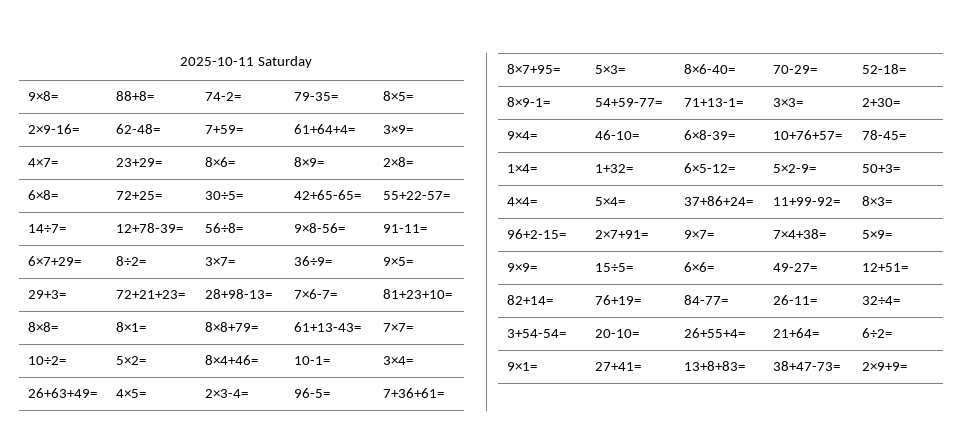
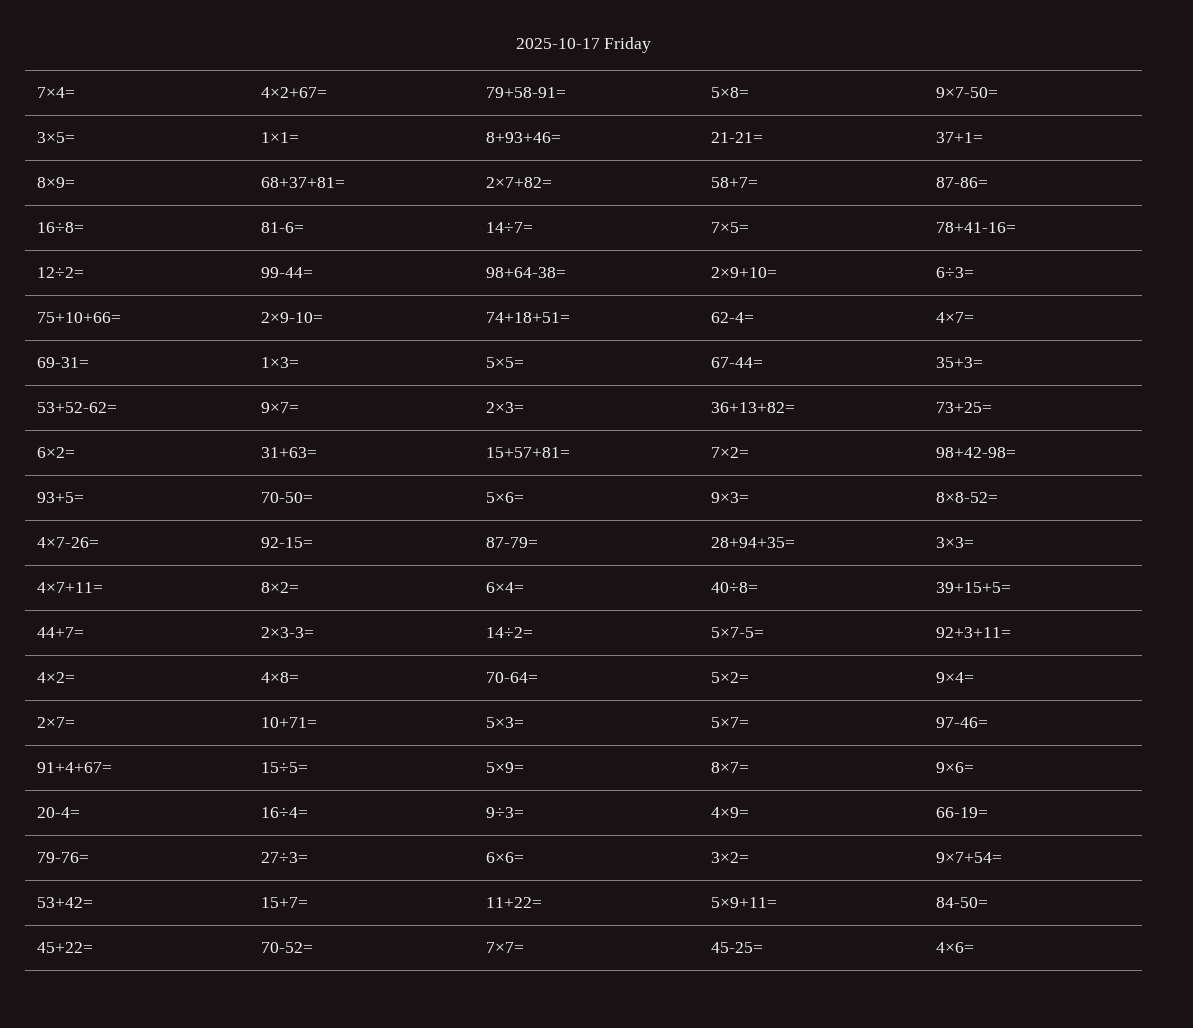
- 2025-10-11 Saturday
- 9×8= | 88+8= | 74-2= | 79-35= | 8×5=
- 2×9-16= | 62-48= | 7+59= | 61+64+4= | 3×9=
- 4×7= | 23+29= | 8×6= | 8×9= | 2×8=
- 6×8= | 72+25= | 30÷5= | 42+65-65= | 55+22-57=
- 14÷7= | 12+78-39= | 56÷8= | 9×8-56= | 91-11=
- 6×7+29= | 8÷2= | 3×7= | 36÷9= | 9×5=
- 29+3= | 72+21+23= | 28+98-13= | 7×6-7= | 81+23+10=
- 8×8= | 8×1= | 8×8+79= | 61+13-43= | 7×7=
- 10÷2= | 5×2= | 8×4+46= | 10-1= | 3×4=
- 26+63+49= | 4×5= | 2×3-4= | 96-5= | 7+36+61=
- 8×7+95= | 5×3= | 8×6-40= | 70-29= | 52-18=
- 8×9-1= | 54+59-77= | 71+13-1= | 3×3= | 2+30=
- 9×4= | 46-10= | 6×8-39= | 10+76+57= | 78-45=
- 1×4= | 1+32= | 6×5-12= | 5×2-9= | 50+3=
- 4×4= | 5×4= | 37+86+24= | 11+99-92= | 8×3=
- 96+2-15= | 2×7+91= | 9×7= | 7×4+38= | 5×9=
- 9×9= | 15÷5= | 6×6= | 49-27= | 12+51=
- 82+14= | 76+19= | 84-77= | 26-11= | 32÷4=
- 3+54-54= | 20-10= | 26+55+4= | 21+64= | 6÷2=
- 9×1= | 27+41= | 13+8+83= | 38+47-73= | 2×9+9=
+ 2025-10-17 Friday
+ 7×4= | 4×2+67= | 79+58-91= | 5×8= | 9×7-50=
+ 3×5= | 1×1= | 8+93+46= | 21-21= | 37+1=
+ 8×9= | 68+37+81= | 2×7+82= | 58+7= | 87-86=
+ 16÷8= | 81-6= | 14÷7= | 7×5= | 78+41-16=
+ 12÷2= | 99-44= | 98+64-38= | 2×9+10= | 6÷3=
+ 75+10+66= | 2×9-10= | 74+18+51= | 62-4= | 4×7=
+ 69-31= | 1×3= | 5×5= | 67-44= | 35+3=
+ 53+52-62= | 9×7= | 2×3= | 36+13+82= | 73+25=
+ 6×2= | 31+63= | 15+57+81= | 7×2= | 98+42-98=
+ 93+5= | 70-50= | 5×6= | 9×3= | 8×8-52=
+ 4×7-26= | 92-15= | 87-79= | 28+94+35= | 3×3=
+ 4×7+11= | 8×2= | 6×4= | 40÷8= | 39+15+5=
+ 44+7= | 2×3-3= | 14÷2= | 5×7-5= | 92+3+11=
+ 4×2= | 4×8= | 70-64= | 5×2= | 9×4=
+ 2×7= | 10+71= | 5×3= | 5×7= | 97-46=
+ 91+4+67= | 15÷5= | 5×9= | 8×7= | 9×6=
+ 20-4= | 16÷4= | 9÷3= | 4×9= | 66-19=
+ 79-76= | 27÷3= | 6×6= | 3×2= | 9×7+54=
+ 53+42= | 15+7= | 11+22= | 5×9+11= | 84-50=
+ 45+22= | 70-52= | 7×7= | 45-25= | 4×6=

